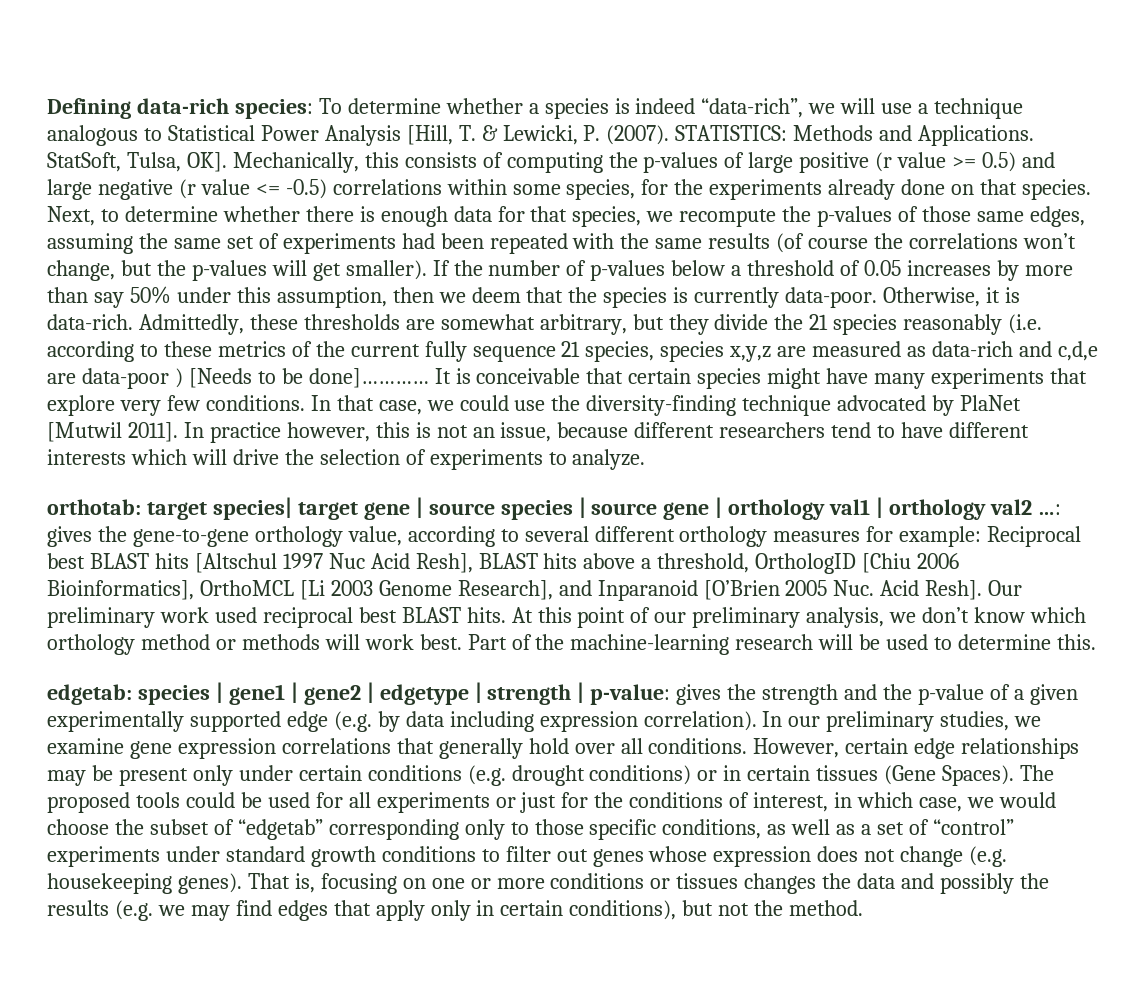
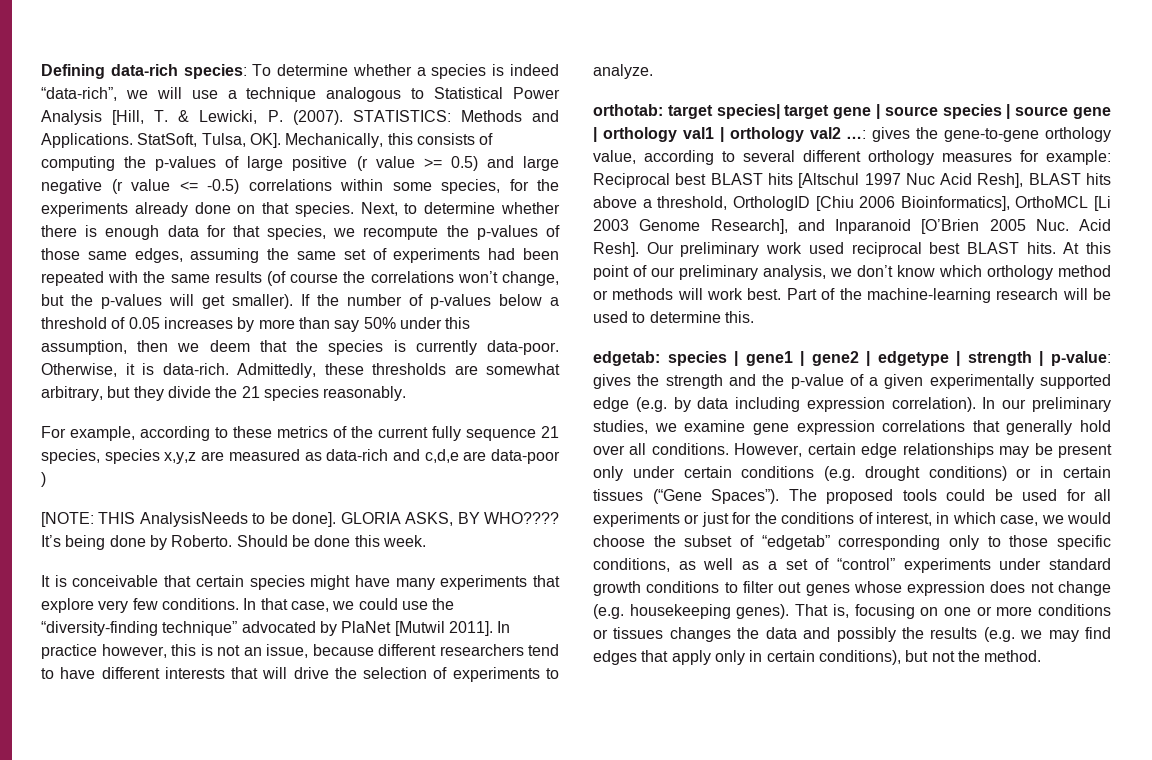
- Admittedly, these thresholds are somewhat arbitrary, but they divide the 21 species reasonably (i.e. according to these metrics of the current fully sequence 21 species, species x,y,z are measured as data-rich and c,d,e are data-poor ) [Needs to be done]………… It is conceivable that certain species might have many experiments that explore very few conditions.
+ Admittedly, these thresholds are somewhat arbitrary, but they divide the 21 species reasonably.
+ For example, according to these metrics of the current fully sequence 21 species, species x,y,z are measured as data-rich and c,d,e are data-poor )
+ [NOTE: THIS AnalysisNeeds to be done]. GLORIA ASKS, BY WHO???? It’s being done by Roberto. Should be done this week.
+ It is conceivable that certain species might have many experiments that explore very few conditions.
- In that case, we could use the diversity-finding technique advocated by PlaNet [Mutwil 2011].
+ In that case, we could use the “diversity-finding technique” advocated by PlaNet [Mutwil 2011].
- In practice however, this is not an issue, because different researchers tend to have different interests which will drive the selection of experiments to analyze.
+ In practice however, this is not an issue, because different researchers tend to have different interests that will drive the selection of experiments to analyze.
- However, certain edge relationships may be present only under certain conditions (e.g. drought conditions) or in certain tissues (Gene Spaces).
+ However, certain edge relationships may be present only under certain conditions (e.g. drought conditions) or in certain tissues (“Gene Spaces”).

